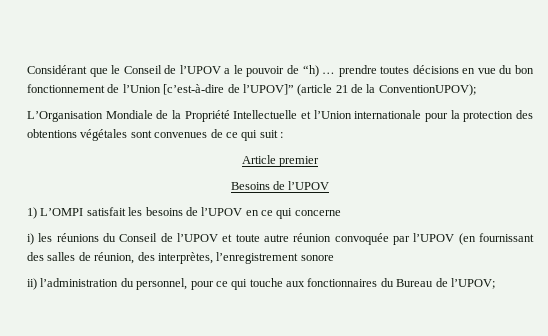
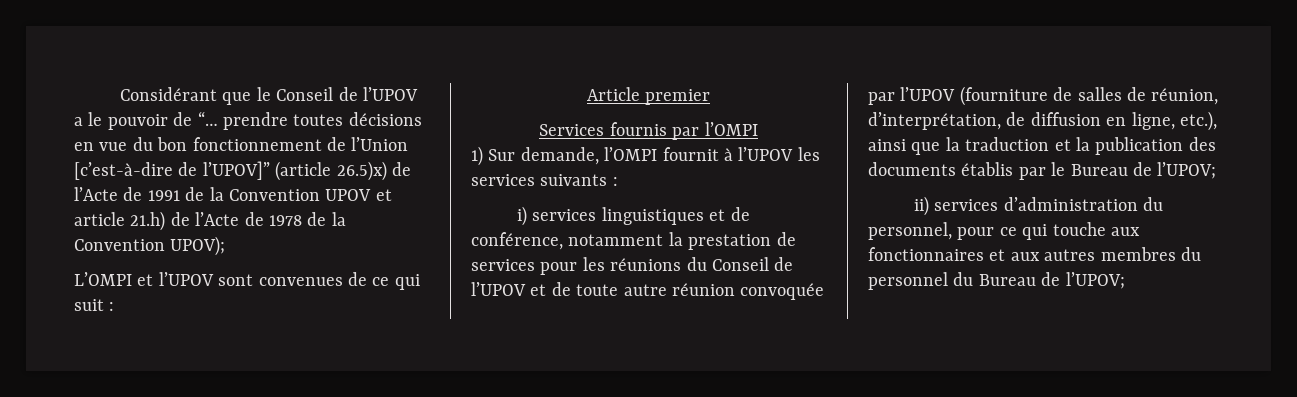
- Considérant que le Conseil de l’UPOV a le pouvoir de “h) … prendre toutes décisions en vue du bon fonctionnement de l’Union [c’est-à-dire de l’UPOV]” (article 21 de la ConventionUPOV);
- L’Organisation Mondiale de la Propriété Intellectuelle et l’Union internationale pour la protection des obtentions végétales sont convenues de ce qui suit :
+ Considérant que le Conseil de l’UPOV a le pouvoir de “… prendre toutes décisions en vue du bon fonctionnement de l’Union [c’est-à-dire de l’UPOV]” (article 26.5)x) de l’Acte de 1991 de la Convention UPOV et article 21.h) de l’Acte de 1978 de la Convention UPOV);
+ L’OMPI et l’UPOV sont convenues de ce qui suit :
- Besoins de l’UPOV
- 1) L’OMPI satisfait les besoins de l’UPOV en ce qui concerne
- i) les réunions du Conseil de l’UPOV et toute autre réunion convoquée par l’UPOV (en fournissant des salles de réunion, des interprètes, l’enregistrement sonore
+ Services fournis par l’OMPI
+ 1) Sur demande, l’OMPI fournit à l’UPOV les services suivants :
+ i) services linguistiques et de conférence, notamment la prestation de services pour les réunions du Conseil de l’UPOV et de toute autre réunion convoquée par l’UPOV (fourniture de salles de réunion, d’interprétation, de diffusion en ligne, etc.), ainsi que la traduction et la publication des documents établis par le Bureau de l’UPOV;
- ii) l’administration du personnel, pour ce qui touche aux fonctionnaires du Bureau de l’UPOV;
+ ii) services d’administration du personnel, pour ce qui touche aux fonctionnaires et aux autres membres du personnel du Bureau de l’UPOV;

